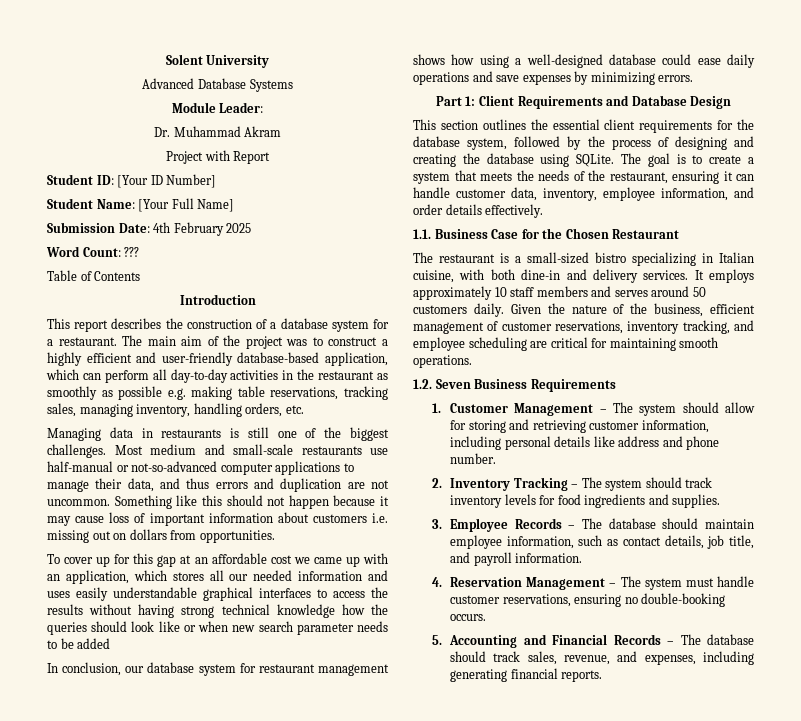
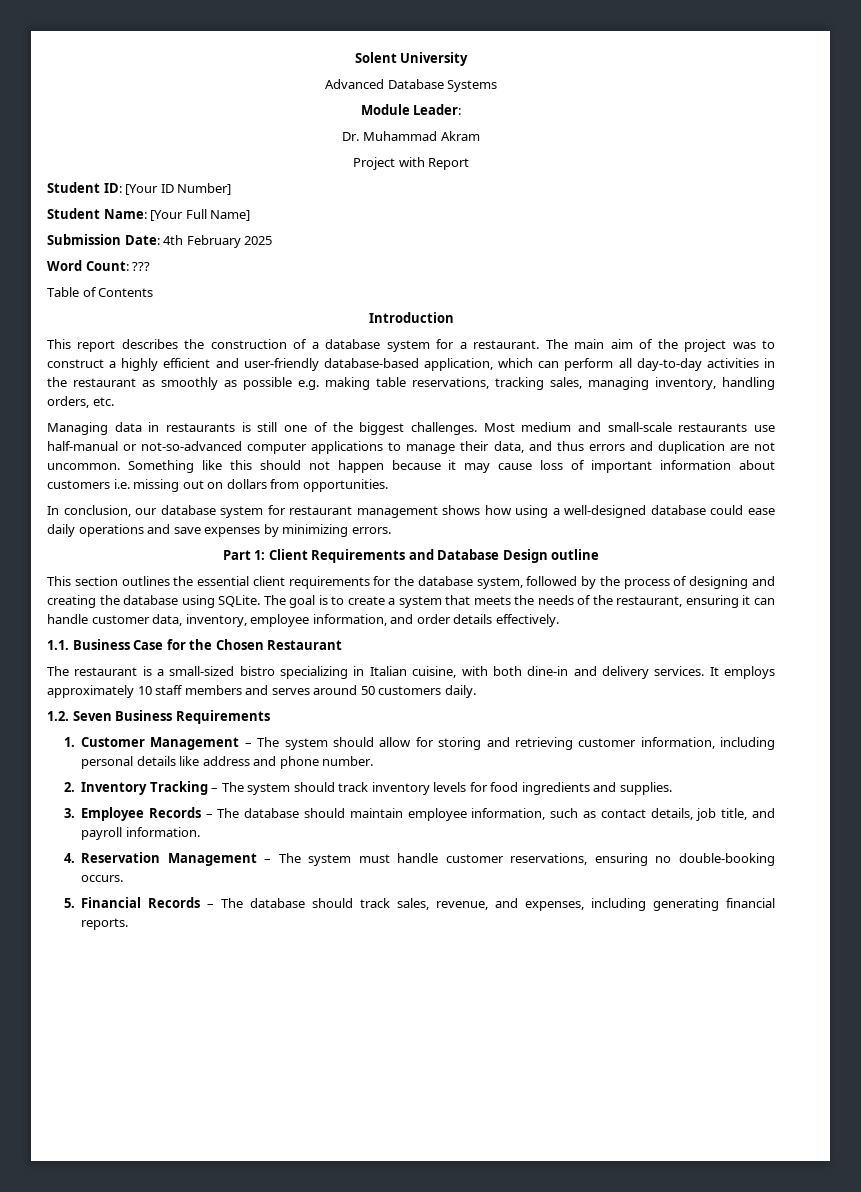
- To cover up for this gap at an affordable cost we came up with an application, which stores all our needed information and uses easily understandable graphical interfaces to access the results without having strong technical knowledge how the queries should look like or when new search parameter needs to be added
- Part 1: Client Requirements and Database Design
+ Part 1: Client Requirements and Database Design outline
- Given the nature of the business, efficient management of customer reservations, inventory tracking, and employee scheduling are critical for maintaining smooth operations.
- 5. Accounting and Financial Records – The database should track sales, revenue, and expenses, including generating financial reports.
+ 5. Financial Records – The database should track sales, revenue, and expenses, including generating financial reports.

